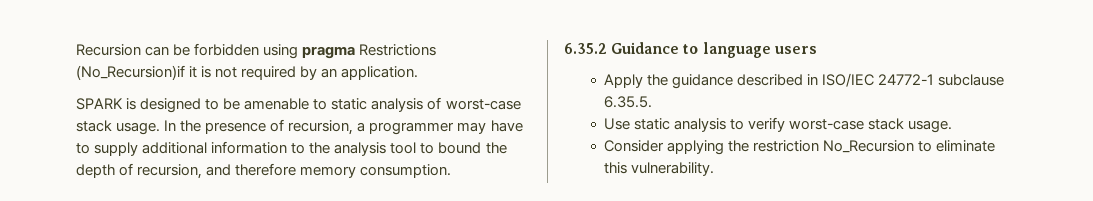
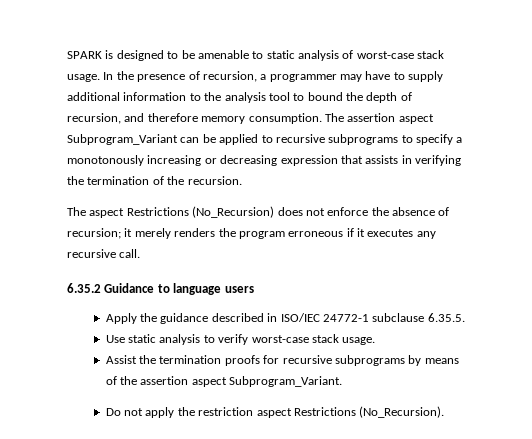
- Recursion can be forbidden using pragma Restrictions (No_Recursion)if it is not required by an application.
+ The assertion aspect Subprogram_Variant can be applied to recursive subprograms to specify a monotonously increasing or decreasing expression that assists in verifying the termination of the recursion.
+ The aspect Restrictions (No_Recursion) does not enforce the absence of recursion; it merely renders the program erroneous if it executes any recursive call.
- Consider applying the restriction No_Recursion to eliminate this vulnerability.
+ Assist the termination proofs for recursive subprograms by means of the assertion aspect Subprogram_Variant.
+ Do not apply the restriction aspect Restrictions (No_Recursion).

